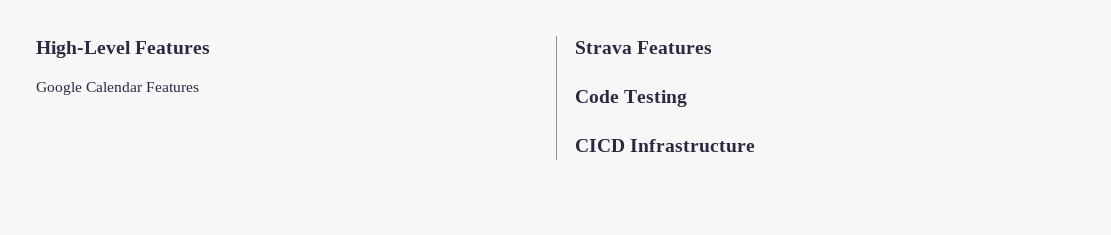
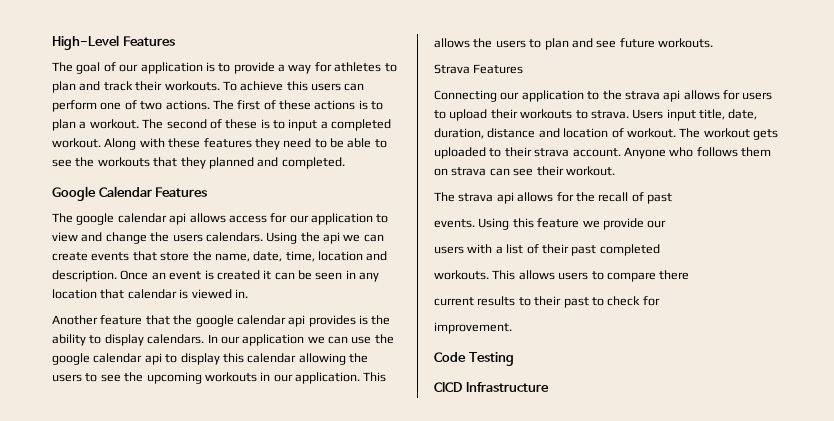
+ The goal of our application is to provide a way for athletes to plan and track their workouts. To achieve this users can perform one of two actions. The first of these actions is to plan a workout. The second of these is to input a completed workout. Along with these features they need to be able to see the workouts that they planned and completed.
  Google Calendar Features
+ The google calendar api allows access for our application to view and change the users calendars. Using the api we can create events that store the name, date, time, location and description. Once an event is created it can be seen in any location that calendar is viewed in.
+ Another feature that the google calendar api provides is the ability to display calendars. In our application we can use the google calendar api to display this calendar allowing the users to see the upcoming workouts in our application. This allows the users to plan and see future workouts.
  Strava Features
+ Connecting our application to the strava api allows for users to upload their workouts to strava. Users input title, date, duration, distance and location of workout. The workout gets uploaded to their strava account. Anyone who follows them on strava can see their workout.
+ The strava api allows for the recall of past
+ events. Using this feature we provide our
+ users with a list of their past completed
+ workouts. This allows users to compare there
+ current results to their past to check for
+ improvement.

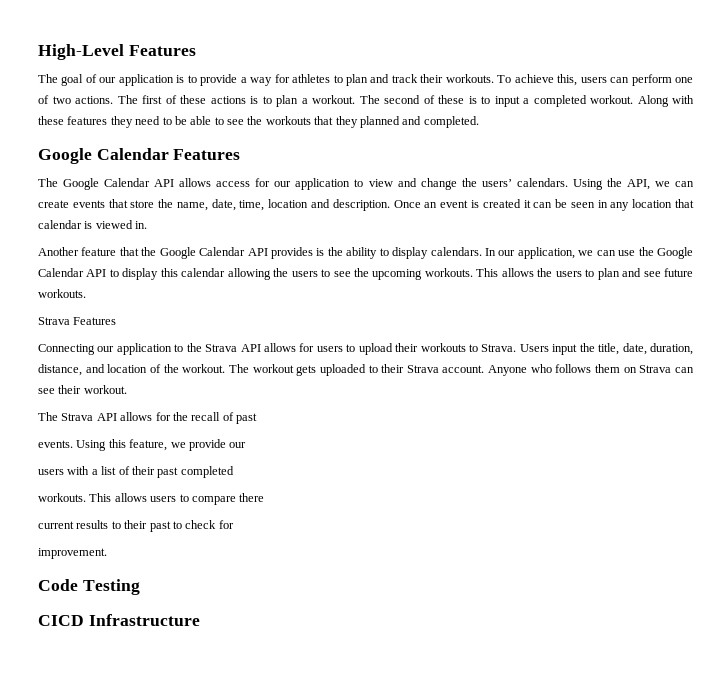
- To achieve this users can perform one of two actions.
+ To achieve this, users can perform one of two actions.
- The google calendar api allows access for our application to view and change the users calendars.
+ The Google Calendar API allows access for our application to view and change the users’ calendars.
- Using the api we can create events that store the name, date, time, location and description.
+ Using the API, we can create events that store the name, date, time, location and description.
- Another feature that the google calendar api provides is the ability to display calendars.
+ Another feature that the Google Calendar API provides is the ability to display calendars.
- In our application we can use the google calendar api to display this calendar allowing the users to see the upcoming workouts in our application.
+ In our application, we can use the Google Calendar API to display this calendar allowing the users to see the upcoming workouts.
- Connecting our application to the strava api allows for users to upload their workouts to strava.
+ Connecting our application to the Strava API allows for users to upload their workouts to Strava.
- Users input title, date, duration, distance and location of workout.
+ Users input the title, date, duration, distance, and location of the workout.
- The workout gets uploaded to their strava account.
+ The workout gets uploaded to their Strava account.
- Anyone who follows them on strava can see their workout.
+ Anyone who follows them on Strava can see their workout.
- The strava api allows for the recall of past
+ The Strava API allows for the recall of past
- Using this feature we provide our
+ Using this feature, we provide our

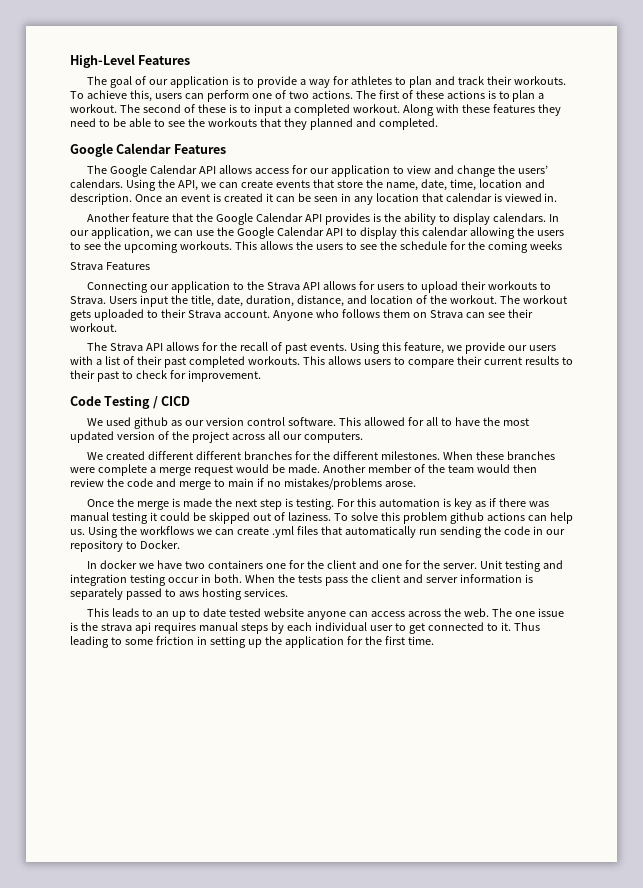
- This allows the users to plan and see future workouts.
+ This allows the users to see the schedule for the coming weeks
- The Strava API allows for the recall of past
- events.
+ The Strava API allows for the recall of past events.
- Using this feature, we provide our
- users with a list of their past completed
- workouts.
+ Using this feature, we provide our users with a list of their past completed workouts.
- This allows users to compare there
- current results to their past to check for
- improvement.
+ This allows users to compare their current results to their past to check for improvement.
- Code Testing
- CICD Infrastructure
+ Code Testing / CICD
+ We used github as our version control software. This allowed for all to have the most updated version of the project across all our computers.
+ We created different different branches for the different milestones. When these branches were complete a merge request would be made. Another member of the team would then review the code and merge to main if no mistakes/problems arose.
+ Once the merge is made the next step is testing. For this automation is key as if there was manual testing it could be skipped out of laziness. To solve this problem github actions can help us. Using the workflows we can create .yml files that automatically run sending the code in our repository to Docker.
+ In docker we have two containers one for the client and one for the server. Unit testing and integration testing occur in both. When the tests pass the client and server information is separately passed to aws hosting services.
+ This leads to an up to date tested website anyone can access across the web. The one issue is the strava api requires manual steps by each individual user to get connected to it. Thus leading to some friction in setting up the application for the first time.

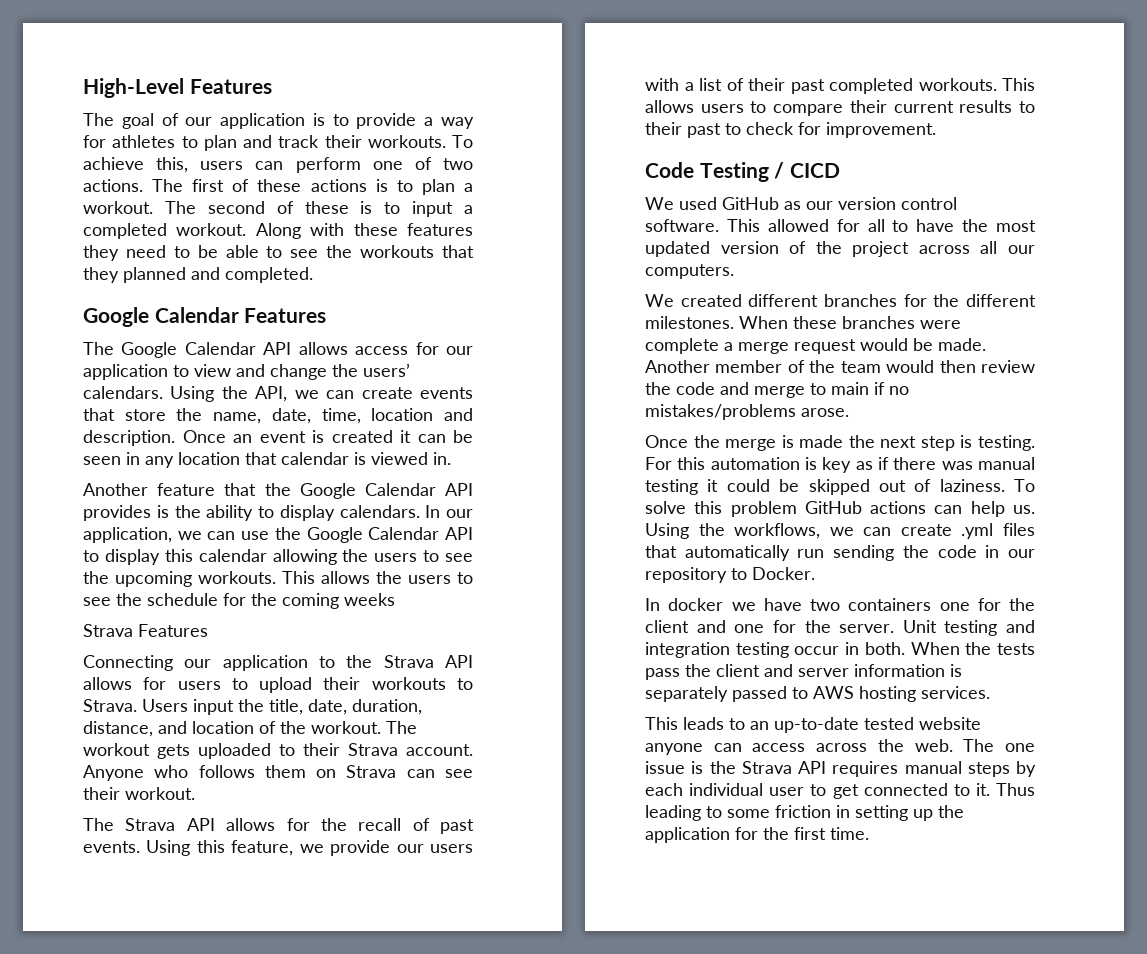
- We used github as our version control software.
+ We used GitHub as our version control software.
- We created different different branches for the different milestones.
+ We created different branches for the different milestones.
- To solve this problem github actions can help us.
+ To solve this problem GitHub actions can help us.
- Using the workflows we can create .yml files that automatically run sending the code in our repository to Docker.
+ Using the workflows, we can create .yml files that automatically run sending the code in our repository to Docker.
- When the tests pass the client and server information is separately passed to aws hosting services.
+ When the tests pass the client and server information is separately passed to AWS hosting services.
- This leads to an up to date tested website anyone can access across the web.
+ This leads to an up-to-date tested website anyone can access across the web.
- The one issue is the strava api requires manual steps by each individual user to get connected to it.
+ The one issue is the Strava API requires manual steps by each individual user to get connected to it.

